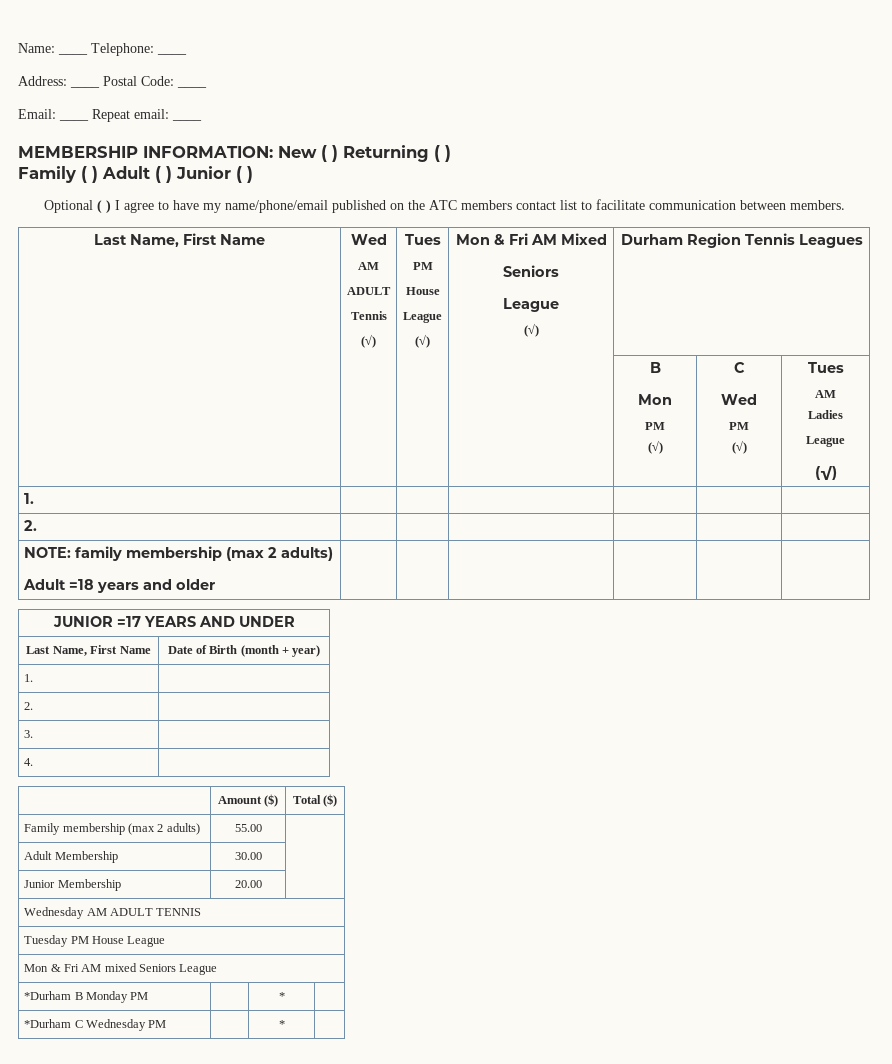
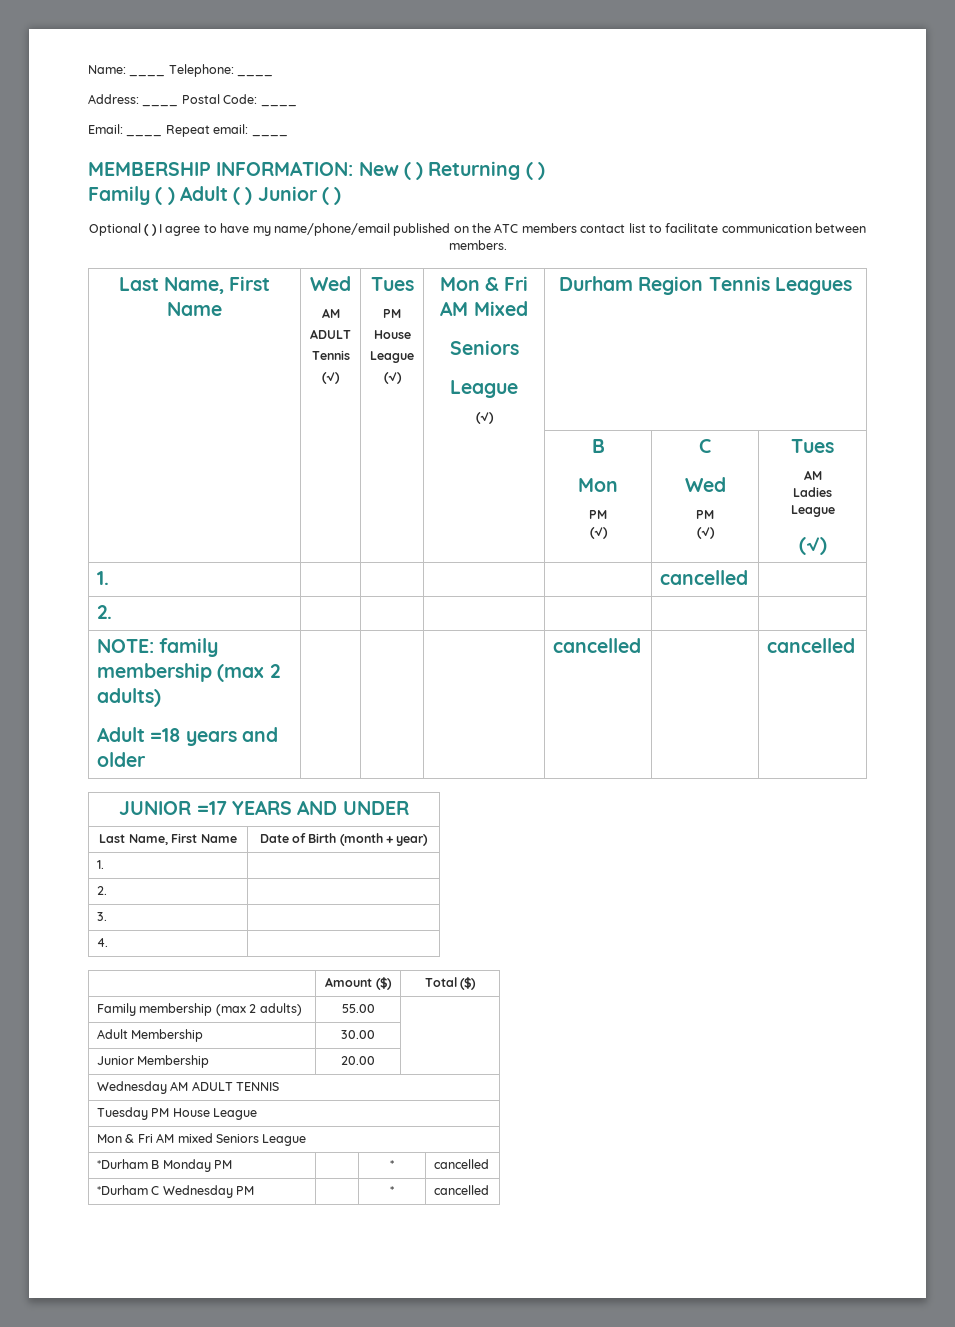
- 1. | | | | | |
+ 1. | | | | | cancelled |
  NOTE: family membership (max 2 adults)
- Adult =18 years and older | | | | | |
+ Adult =18 years and older | | | | cancelled | | cancelled
- *Durham B Monday PM | | * |
+ *Durham B Monday PM | | * | cancelled
- *Durham C Wednesday PM | | * |
+ *Durham C Wednesday PM | | * | cancelled

